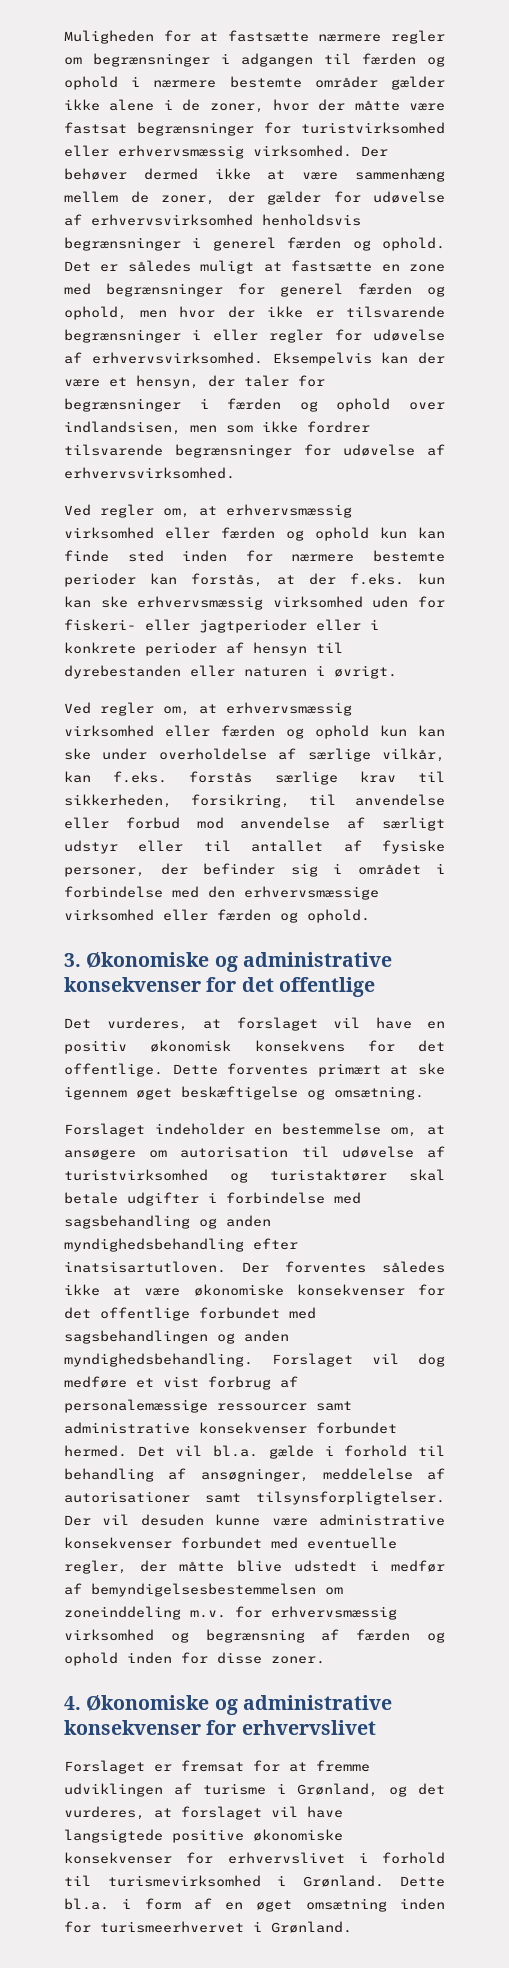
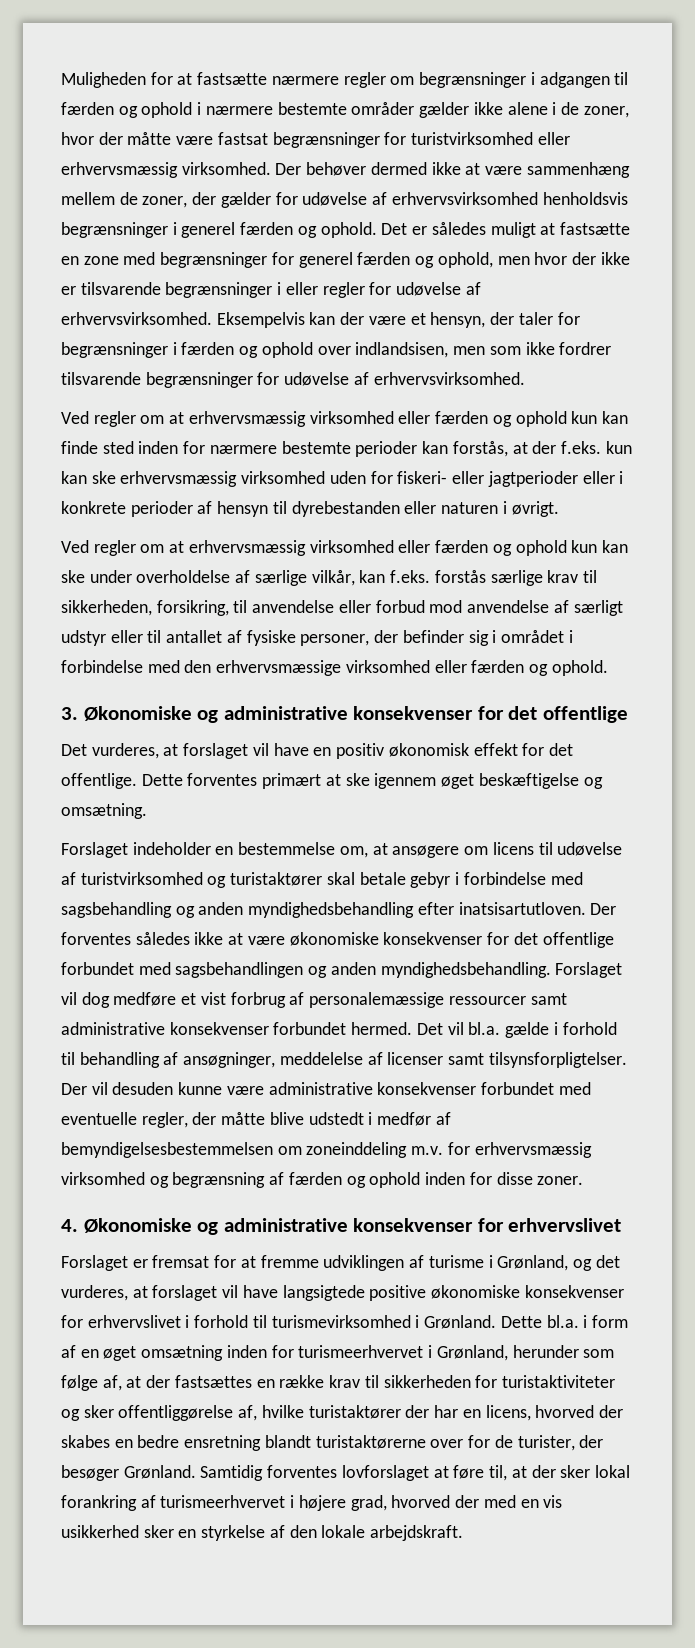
- Ved regler om, at erhvervsmæssig virksomhed eller færden og ophold kun kan finde sted inden for nærmere bestemte perioder kan forstås, at der f.eks. kun kan ske erhvervsmæssig virksomhed uden for fiskeri- eller jagtperioder eller i konkrete perioder af hensyn til dyrebestanden eller naturen i øvrigt.
+ Ved regler om at erhvervsmæssig virksomhed eller færden og ophold kun kan finde sted inden for nærmere bestemte perioder kan forstås, at der f.eks. kun kan ske erhvervsmæssig virksomhed uden for fiskeri- eller jagtperioder eller i konkrete perioder af hensyn til dyrebestanden eller naturen i øvrigt.
- Ved regler om, at erhvervsmæssig virksomhed eller færden og ophold kun kan ske under overholdelse af særlige vilkår, kan f.eks. forstås særlige krav til sikkerheden, forsikring, til anvendelse eller forbud mod anvendelse af særligt udstyr eller til antallet af fysiske personer, der befinder sig i området i forbindelse med den erhvervsmæssige virksomhed eller færden og ophold.
+ Ved regler om at erhvervsmæssig virksomhed eller færden og ophold kun kan ske under overholdelse af særlige vilkår, kan f.eks. forstås særlige krav til sikkerheden, forsikring, til anvendelse eller forbud mod anvendelse af særligt udstyr eller til antallet af fysiske personer, der befinder sig i området i forbindelse med den erhvervsmæssige virksomhed eller færden og ophold.
- Det vurderes, at forslaget vil have en positiv økonomisk konsekvens for det offentlige.
+ Det vurderes, at forslaget vil have en positiv økonomisk effekt for det offentlige.
- Forslaget indeholder en bestemmelse om, at ansøgere om autorisation til udøvelse af turistvirksomhed og turistaktører skal betale udgifter i forbindelse med sagsbehandling og anden myndighedsbehandling efter inatsisartutloven.
+ Forslaget indeholder en bestemmelse om, at ansøgere om licens til udøvelse af turistvirksomhed og turistaktører skal betale gebyr i forbindelse med sagsbehandling og anden myndighedsbehandling efter inatsisartutloven.
- Det vil bl.a. gælde i forhold til behandling af ansøgninger, meddelelse af autorisationer samt tilsynsforpligtelser.
+ Det vil bl.a. gælde i forhold til behandling af ansøgninger, meddelelse af licenser samt tilsynsforpligtelser.
- Dette bl.a. i form af en øget omsætning inden for turismeerhvervet i Grønland.
+ Dette bl.a. i form af en øget omsætning inden for turismeerhvervet i Grønland, herunder som følge af, at der fastsættes en række krav til sikkerheden for turistaktiviteter og sker offentliggørelse af, hvilke turistaktører der har en licens, hvorved der skabes en bedre ensretning blandt turistaktørerne over for de turister, der besøger Grønland. Samtidig forventes lovforslaget at føre til, at der sker lokal forankring af turismeerhvervet i højere grad, hvorved der med en vis usikkerhed sker en styrkelse af den lokale arbejdskraft.

